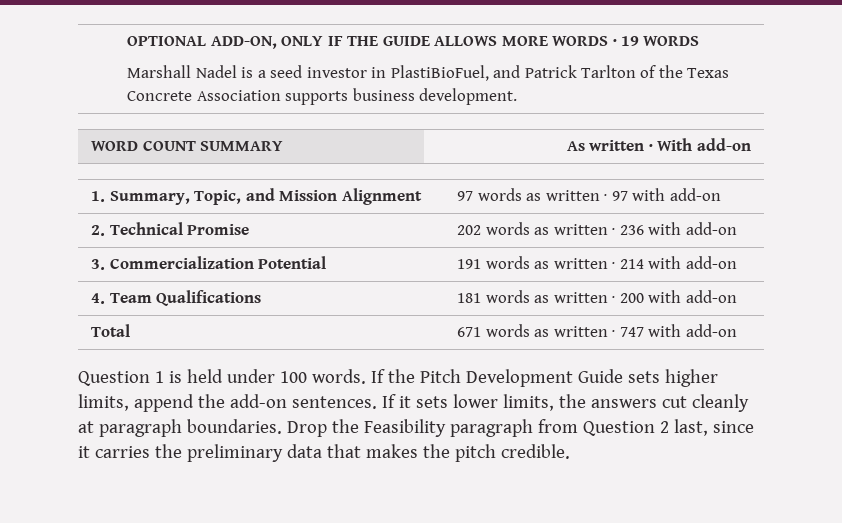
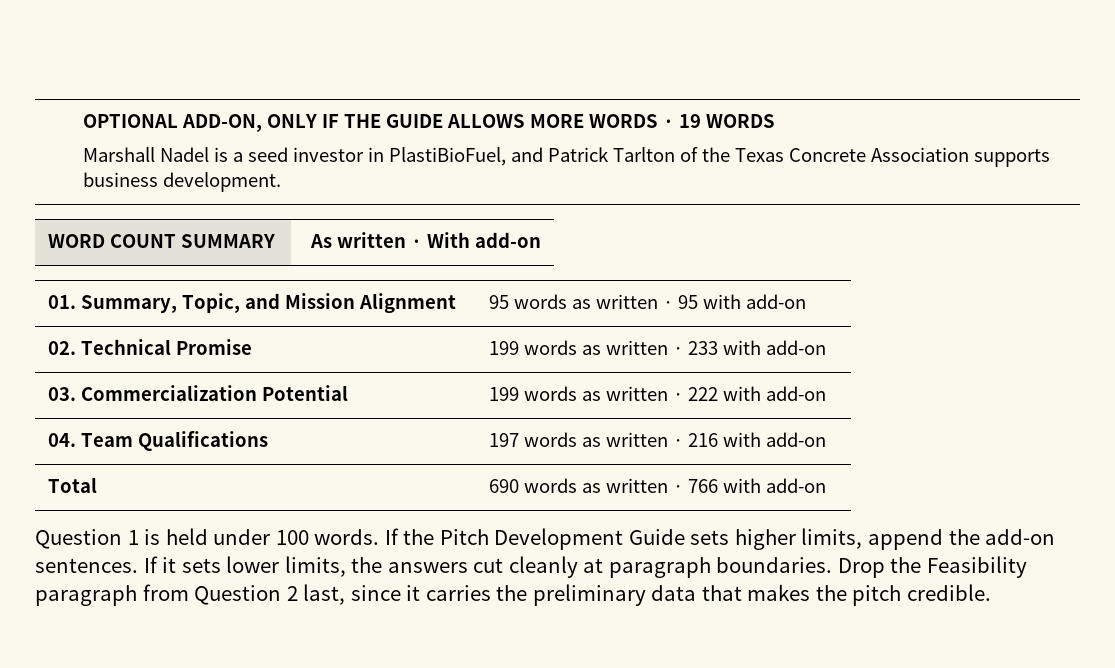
- 1. Summary, Topic, and Mission Alignment | 97 words as written · 97 with add-on
- 2. Technical Promise | 202 words as written · 236 with add-on
- 3. Commercialization Potential | 191 words as written · 214 with add-on
- 4. Team Qualifications | 181 words as written · 200 with add-on
+ 01. Summary, Topic, and Mission Alignment | 95 words as written · 95 with add-on
+ 02. Technical Promise | 199 words as written · 233 with add-on
+ 03. Commercialization Potential | 199 words as written · 222 with add-on
+ 04. Team Qualifications | 197 words as written · 216 with add-on
- Total | 671 words as written · 747 with add-on
+ Total | 690 words as written · 766 with add-on

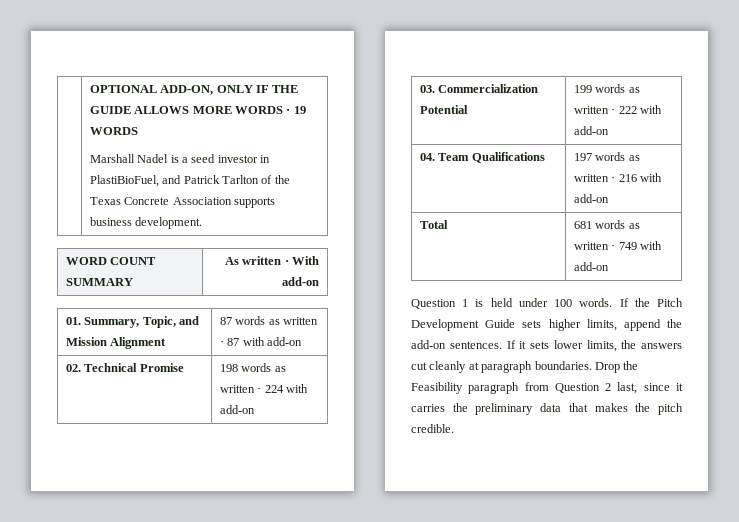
- 01. Summary, Topic, and Mission Alignment | 95 words as written · 95 with add-on
+ 01. Summary, Topic, and Mission Alignment | 87 words as written · 87 with add-on
- 02. Technical Promise | 199 words as written · 233 with add-on
+ 02. Technical Promise | 198 words as written · 224 with add-on
- Total | 690 words as written · 766 with add-on
+ Total | 681 words as written · 749 with add-on

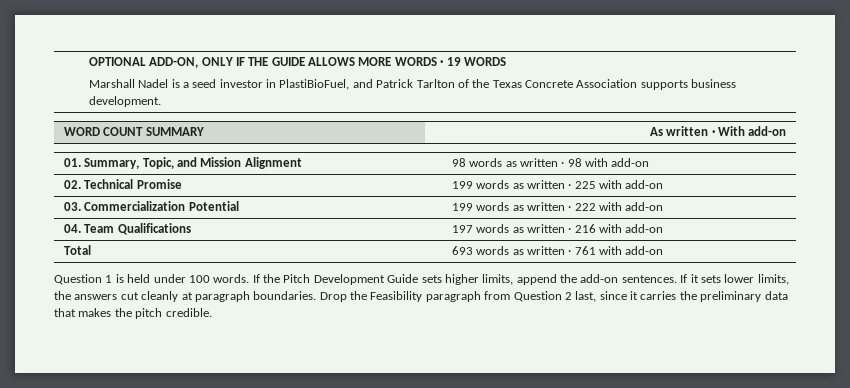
- 01. Summary, Topic, and Mission Alignment | 87 words as written · 87 with add-on
+ 01. Summary, Topic, and Mission Alignment | 98 words as written · 98 with add-on
- 02. Technical Promise | 198 words as written · 224 with add-on
+ 02. Technical Promise | 199 words as written · 225 with add-on
- Total | 681 words as written · 749 with add-on
+ Total | 693 words as written · 761 with add-on

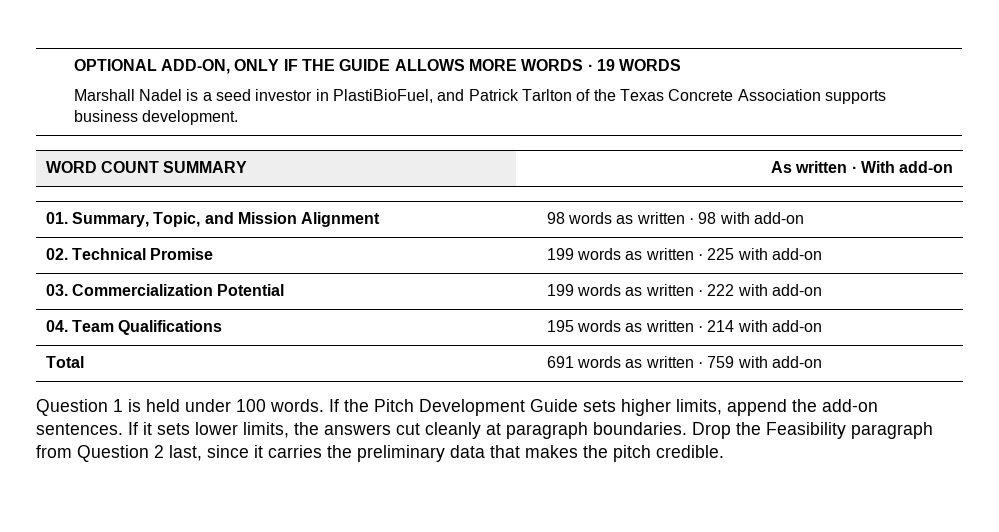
- 04. Team Qualifications | 197 words as written · 216 with add-on
+ 04. Team Qualifications | 195 words as written · 214 with add-on
- Total | 693 words as written · 761 with add-on
+ Total | 691 words as written · 759 with add-on

